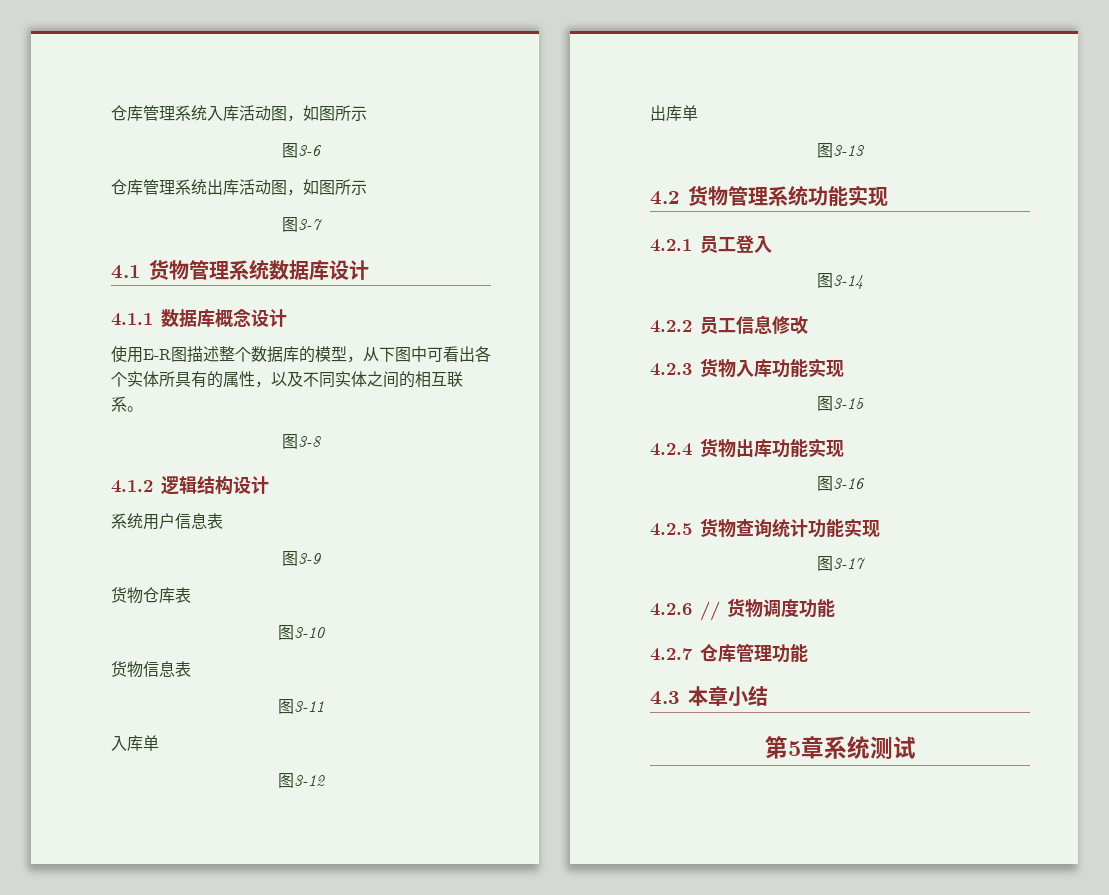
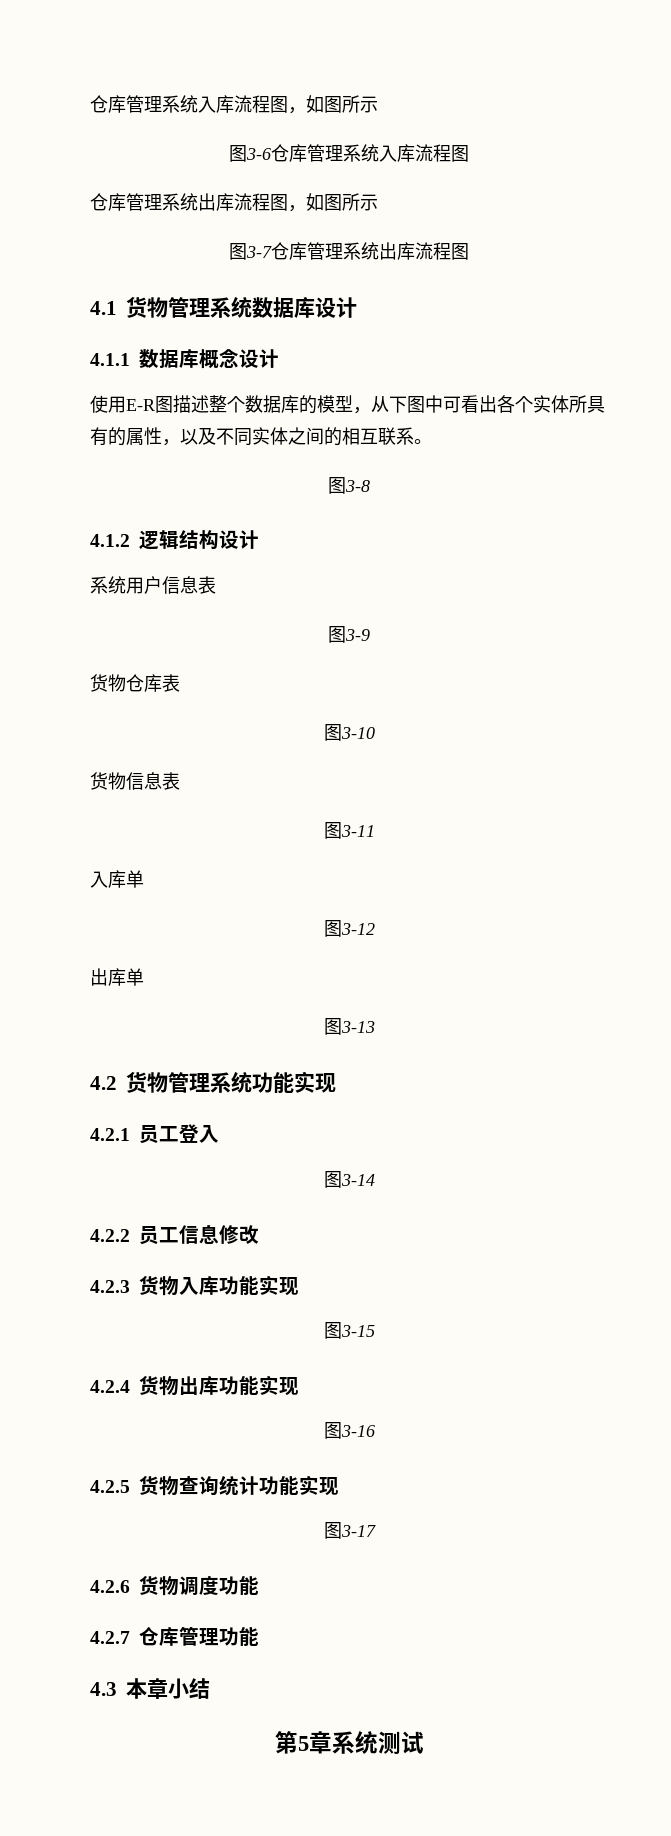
- 仓库管理系统入库活动图，如图所示
+ 仓库管理系统入库流程图，如图所示
- 图3-6
- 仓库管理系统出库活动图，如图所示
+ 图3-6仓库管理系统入库流程图
+ 仓库管理系统出库流程图，如图所示
- 图3-7
+ 图3-7仓库管理系统出库流程图
- 4.2.6 // 货物调度功能
+ 4.2.6货物调度功能

